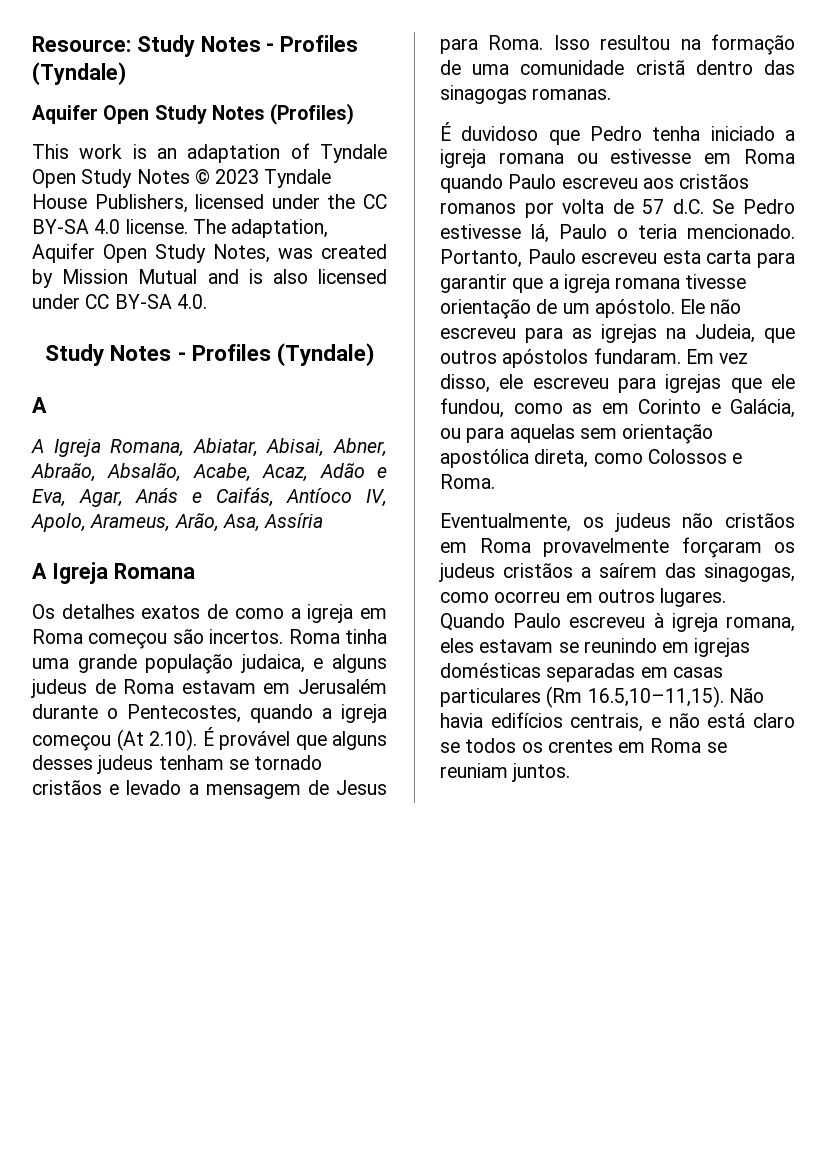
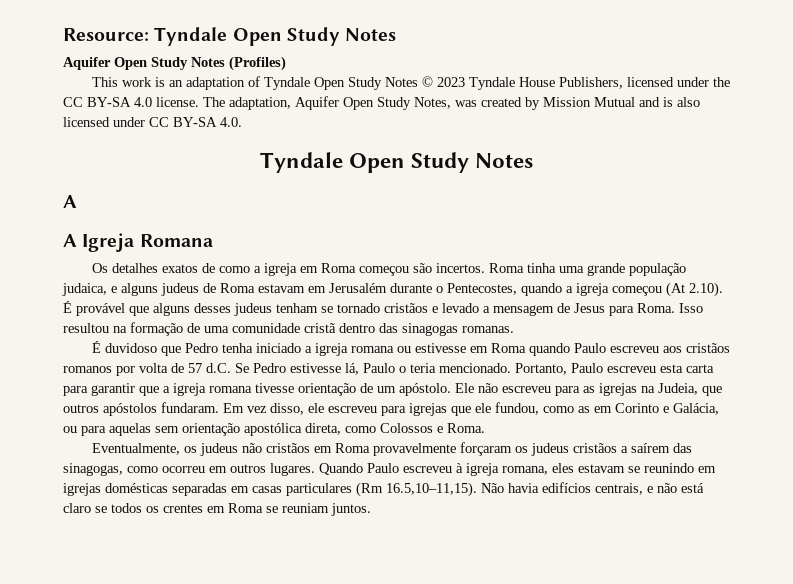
- Resource: Study Notes - Profiles (Tyndale)
+ Resource: Tyndale Open Study Notes
  The adaptation, Aquifer Open Study Notes, was created by Mission Mutual and is also licensed under CC BY-SA 4.0.
- Study Notes - Profiles (Tyndale)
+ Tyndale Open Study Notes
  A
- A Igreja Romana, Abiatar, Abisai, Abner, Abraão, Absalão, Acabe, Acaz, Adão e Eva, Agar, Anás e Caifás, Antíoco IV, Apolo, Arameus, Arão, Asa, Assíria

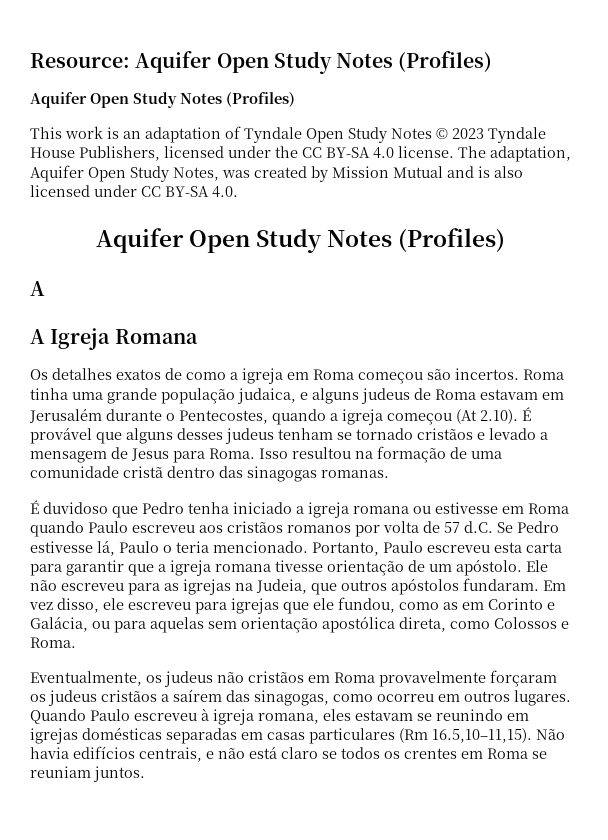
- Resource: Tyndale Open Study Notes
+ Resource: Aquifer Open Study Notes (Profiles)
  The adaptation, Aquifer Open Study Notes, was created by Mission Mutual and is also licensed under CC BY-SA 4.0.
- Tyndale Open Study Notes
+ Aquifer Open Study Notes (Profiles)

